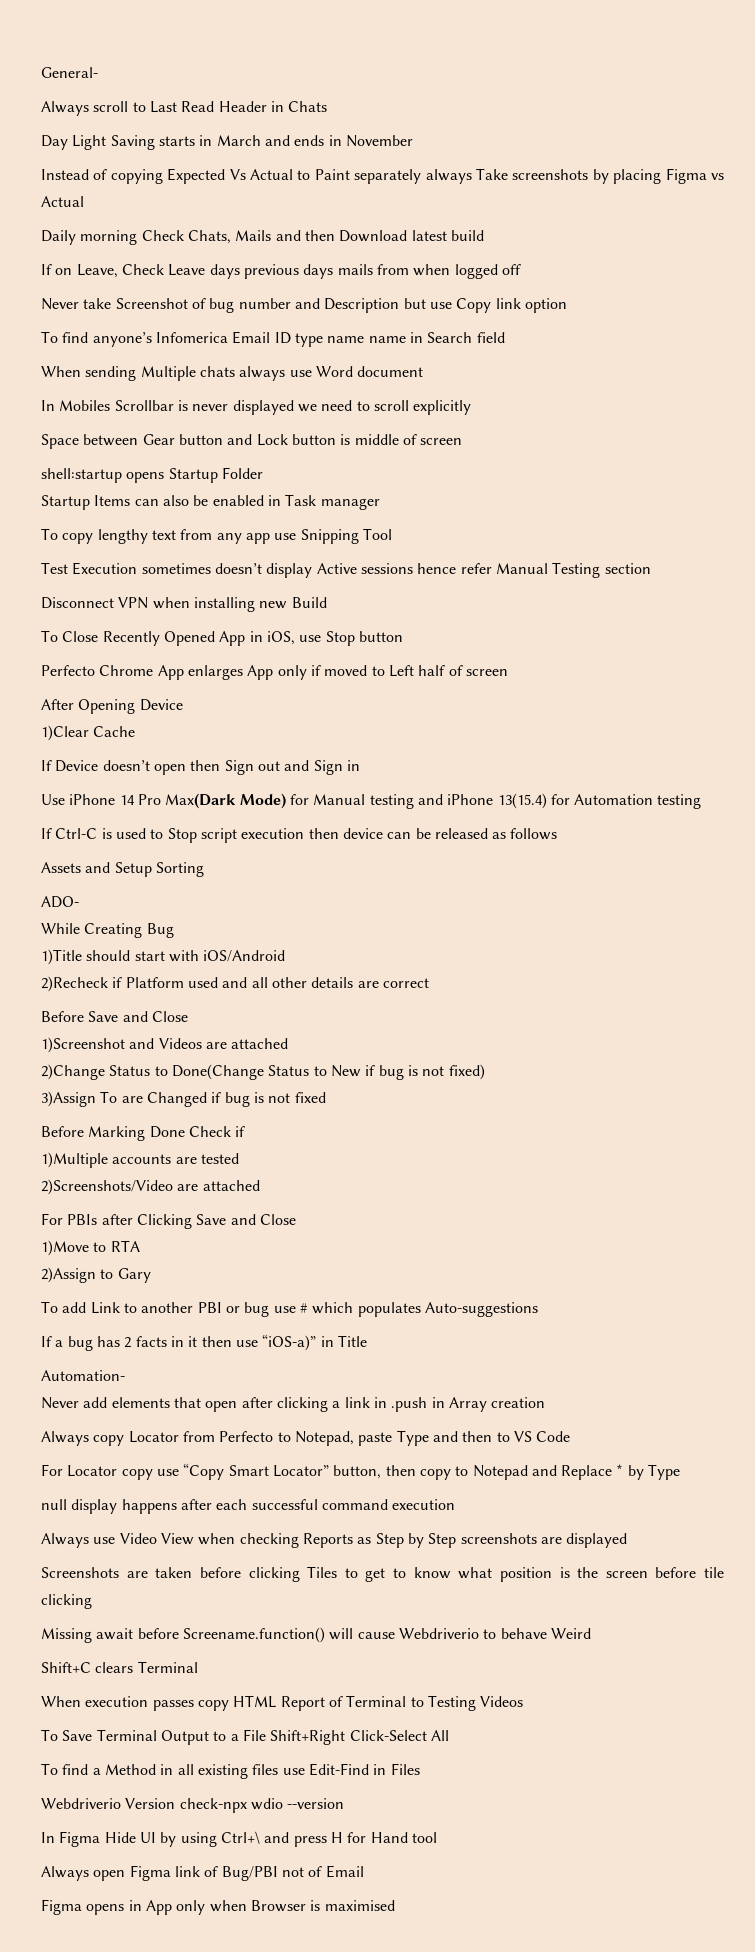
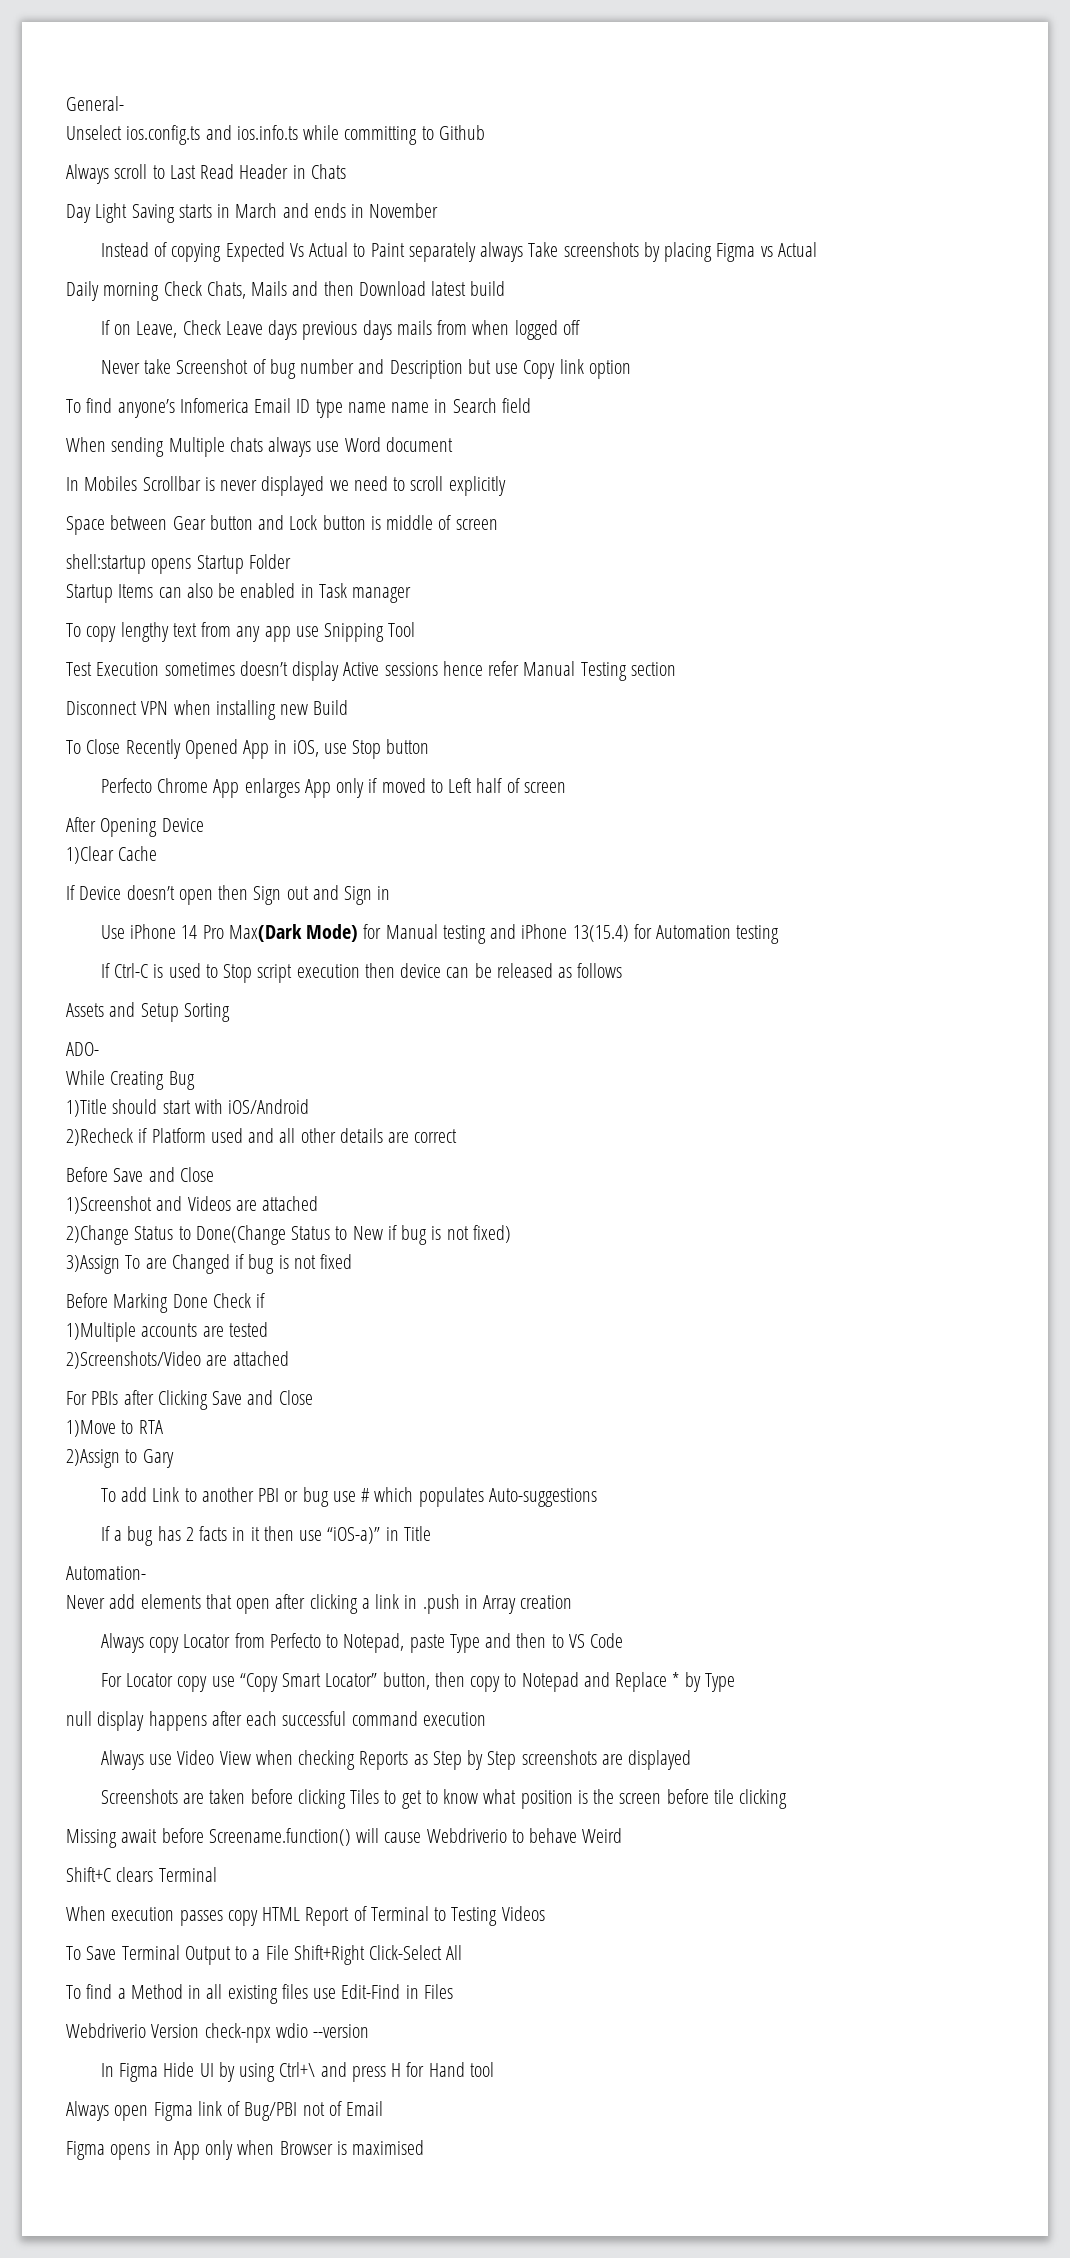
+ Unselect ios.config.ts and ios.info.ts while committing to Github

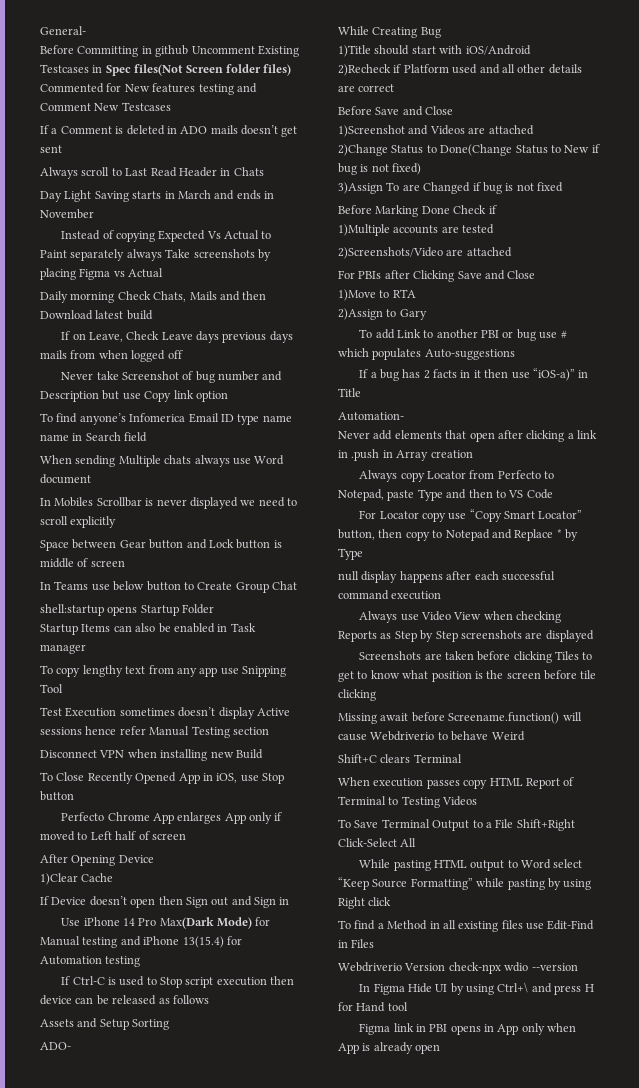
- Unselect ios.config.ts and ios.info.ts while committing to Github
+ Before Committing in github Uncomment Existing Testcases in Spec files(Not Screen folder files) Commented for New features testing and Comment New Testcases
+ If a Comment is deleted in ADO mails doesn’t get sent
+ In Teams use below button to Create Group Chat
+ While pasting HTML output to Word select “Keep Source Formatting” while pasting by using Right click
- Always open Figma link of Bug/PBI not of Email
- Figma opens in App only when Browser is maximised
+ Figma link in PBI opens in App only when App is already open

